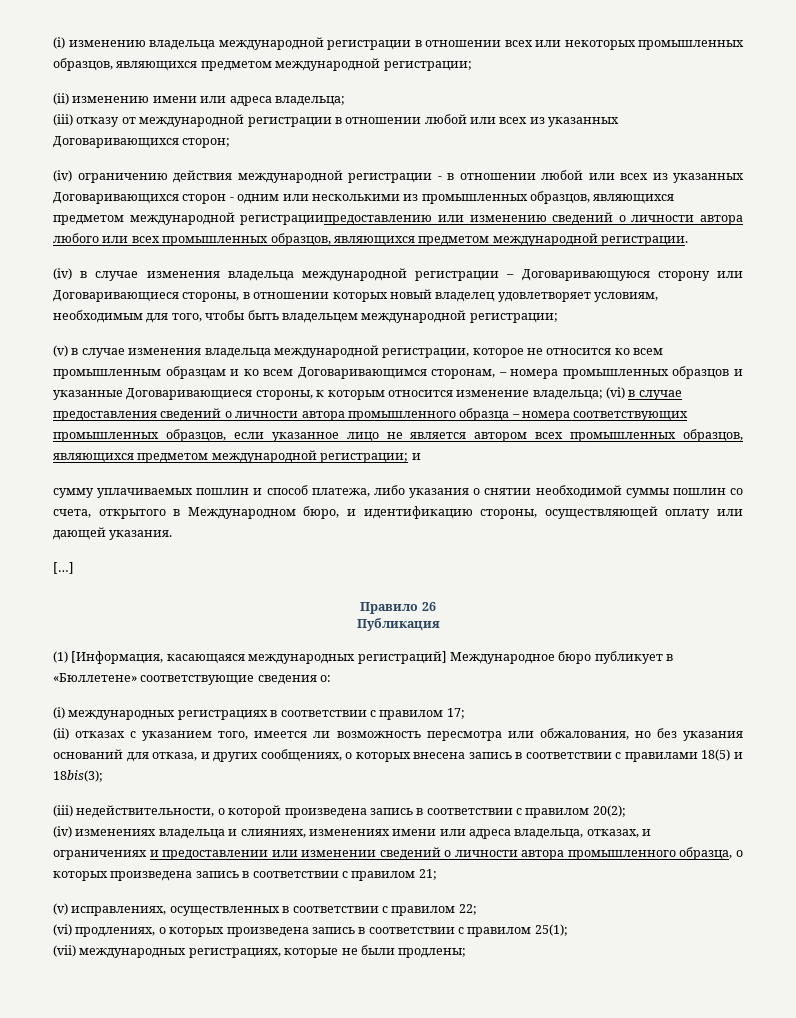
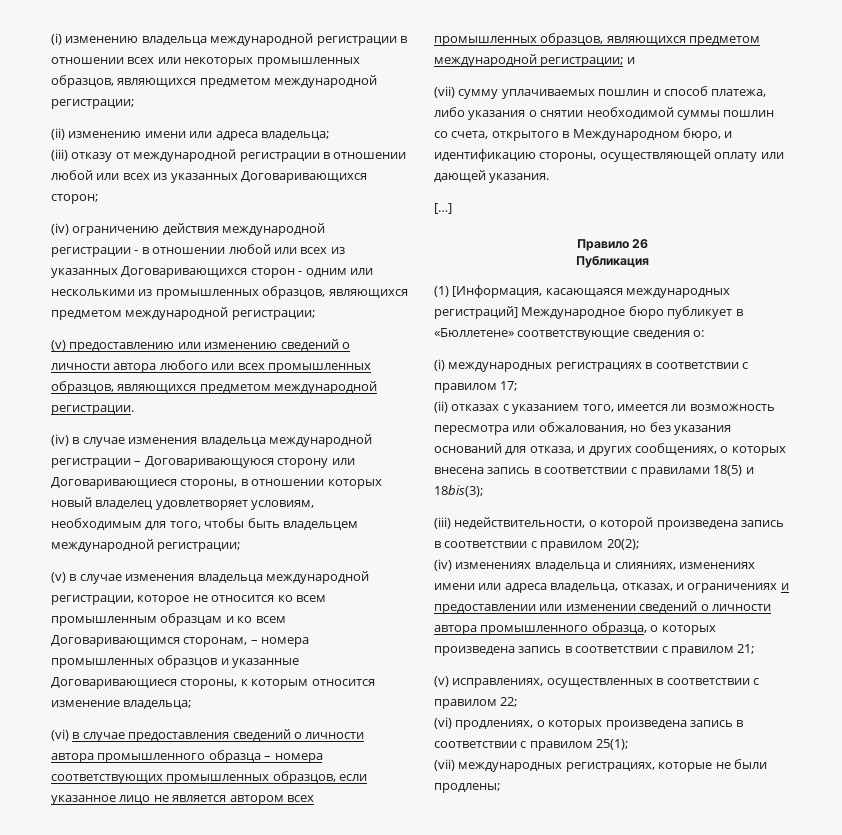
- (iv) ограничению действия международной регистрации - в отношении любой или всех из указанных Договаривающихся сторон - одним или несколькими из промышленных образцов, являющихся предметом международной регистрациипредоставлению или изменению сведений о личности автора любого или всех промышленных образцов, являющихся предметом международной регистрации.
+ (iv) ограничению действия международной регистрации - в отношении любой или всех из указанных Договаривающихся сторон - одним или несколькими из промышленных образцов, являющихся предметом международной регистрации;
+ (v) предоставлению или изменению сведений о личности автора любого или всех промышленных образцов, являющихся предметом международной регистрации.
- (v) в случае изменения владельца международной регистрации, которое не относится ко всем промышленным образцам и ко всем Договаривающимся сторонам, – номера промышленных образцов и указанные Договаривающиеся стороны, к которым относится изменение владельца; (vi) в случае предоставления сведений о личности автора промышленного образца – номера соответствующих промышленных образцов, если указанное лицо не является автором всех промышленных образцов, являющихся предметом международной регистрации;
+ (v) в случае изменения владельца международной регистрации, которое не относится ко всем промышленным образцам и ко всем Договаривающимся сторонам, – номера промышленных образцов и указанные Договаривающиеся стороны, к которым относится изменение владельца;
+ (vi) в случае предоставления сведений о личности автора промышленного образца – номера соответствующих промышленных образцов, если указанное лицо не является автором всех промышленных образцов, являющихся предметом международной регистрации;
- сумму уплачиваемых пошлин и способ платежа, либо указания о снятии необходимой суммы пошлин со счета, открытого в Международном бюро, и идентификацию стороны, осуществляющей оплату или дающей указания.
+ (vii) сумму уплачиваемых пошлин и способ платежа, либо указания о снятии необходимой суммы пошлин со счета, открытого в Международном бюро, и идентификацию стороны, осуществляющей оплату или дающей указания.

